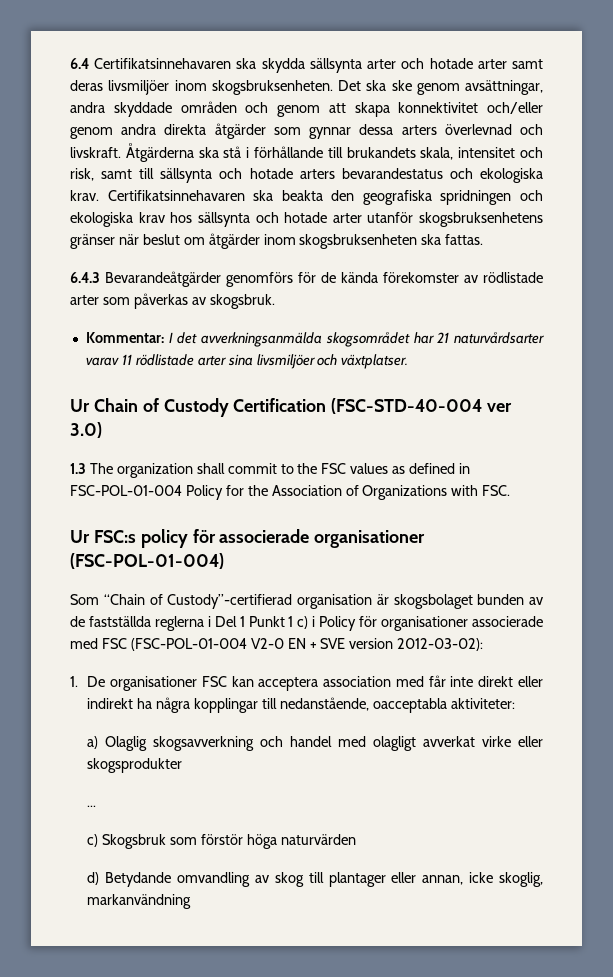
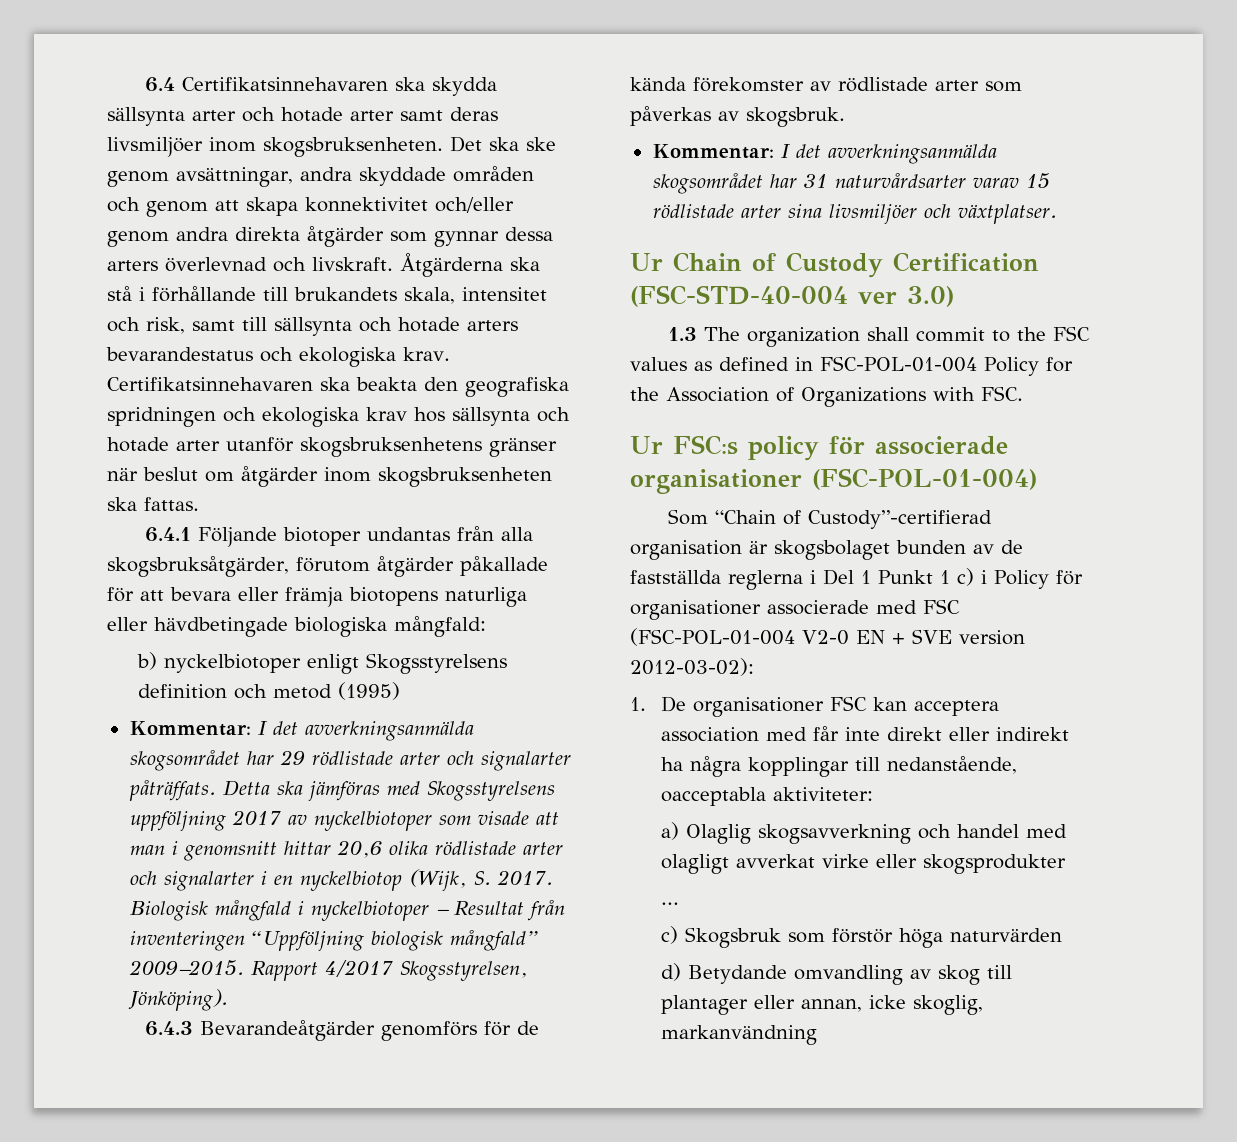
+ 6.4.1 Följande biotoper undantas från alla skogsbruksåtgärder, förutom åtgärder påkallade för att bevara eller främja biotopens naturliga eller hävdbetingade biologiska mångfald:
+ b) nyckelbiotoper enligt Skogsstyrelsens definition och metod (1995)
+ Kommentar: I det avverkningsanmälda skogsområdet har 29 rödlistade arter och signalarter påträffats. Detta ska jämföras med Skogsstyrelsens uppföljning 2017 av nyckelbiotoper som visade att man i genomsnitt hittar 20,6 olika rödlistade arter och signalarter i en nyckelbiotop (Wijk, S. 2017. Biologisk mångfald i nyckelbiotoper – Resultat från inventeringen “Uppföljning biologisk mångfald” 2009–2015. Rapport 4/2017 Skogsstyrelsen, Jönköping).
- Kommentar: I det avverkningsanmälda skogsområdet har 21 naturvårdsarter varav 11 rödlistade arter sina livsmiljöer och växtplatser.
+ Kommentar: I det avverkningsanmälda skogsområdet har 31 naturvårdsarter varav 15 rödlistade arter sina livsmiljöer och växtplatser.

